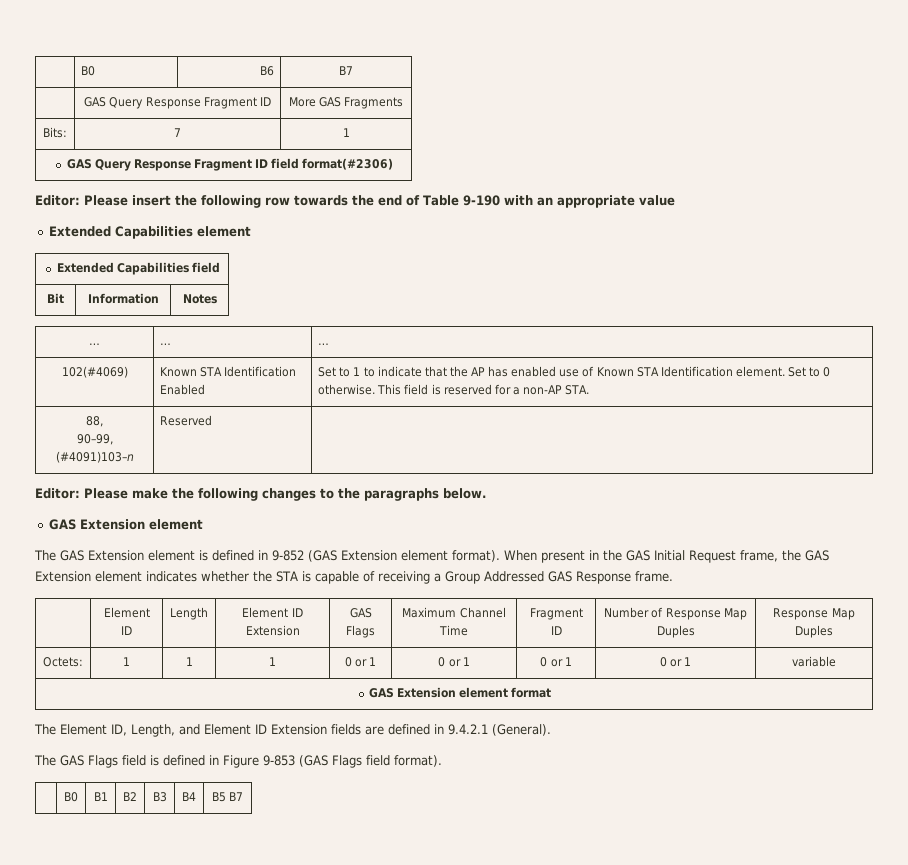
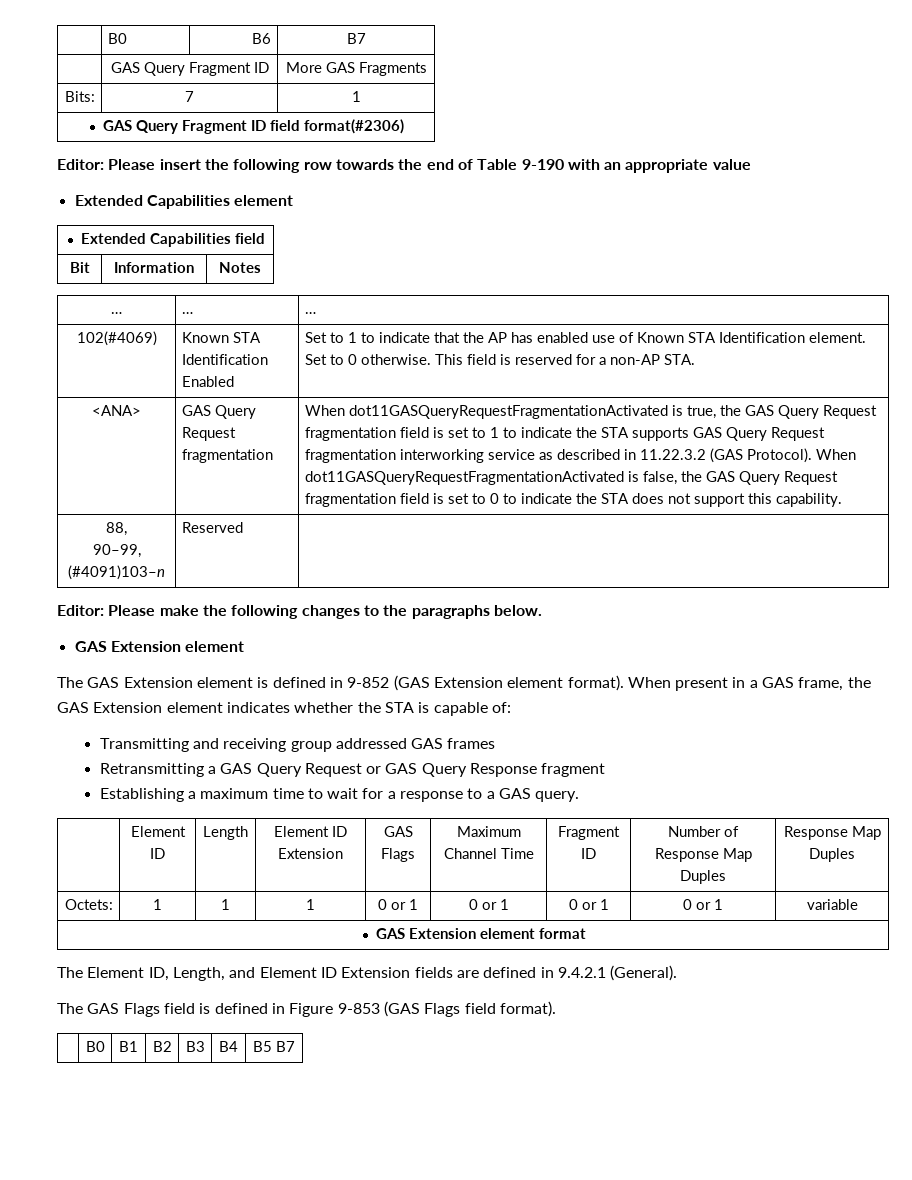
- | GAS Query Response Fragment ID | More GAS Fragments
+ | GAS Query Fragment ID | More GAS Fragments
- GAS Query Response Fragment ID field format(#2306)
+ GAS Query Fragment ID field format(#2306)
+ <ANA> | GAS Query Request fragmentation | When dot11GASQueryRequestFragmentationActivated is true, the GAS Query Request fragmentation field is set to 1 to indicate the STA supports GAS Query Request fragmentation interworking service as described in 11.22.3.2 (GAS Protocol). When dot11GASQueryRequestFragmentationActivated is false, the GAS Query Request fragmentation field is set to 0 to indicate the STA does not support this capability.
- When present in the GAS Initial Request frame, the GAS Extension element indicates whether the STA is capable of receiving a Group Addressed GAS Response frame.
+ When present in a GAS frame, the GAS Extension element indicates whether the STA is capable of:
+ Transmitting and receiving group addressed GAS frames
+ Retransmitting a GAS Query Request or GAS Query Response fragment
+ Establishing a maximum time to wait for a response to a GAS query.

